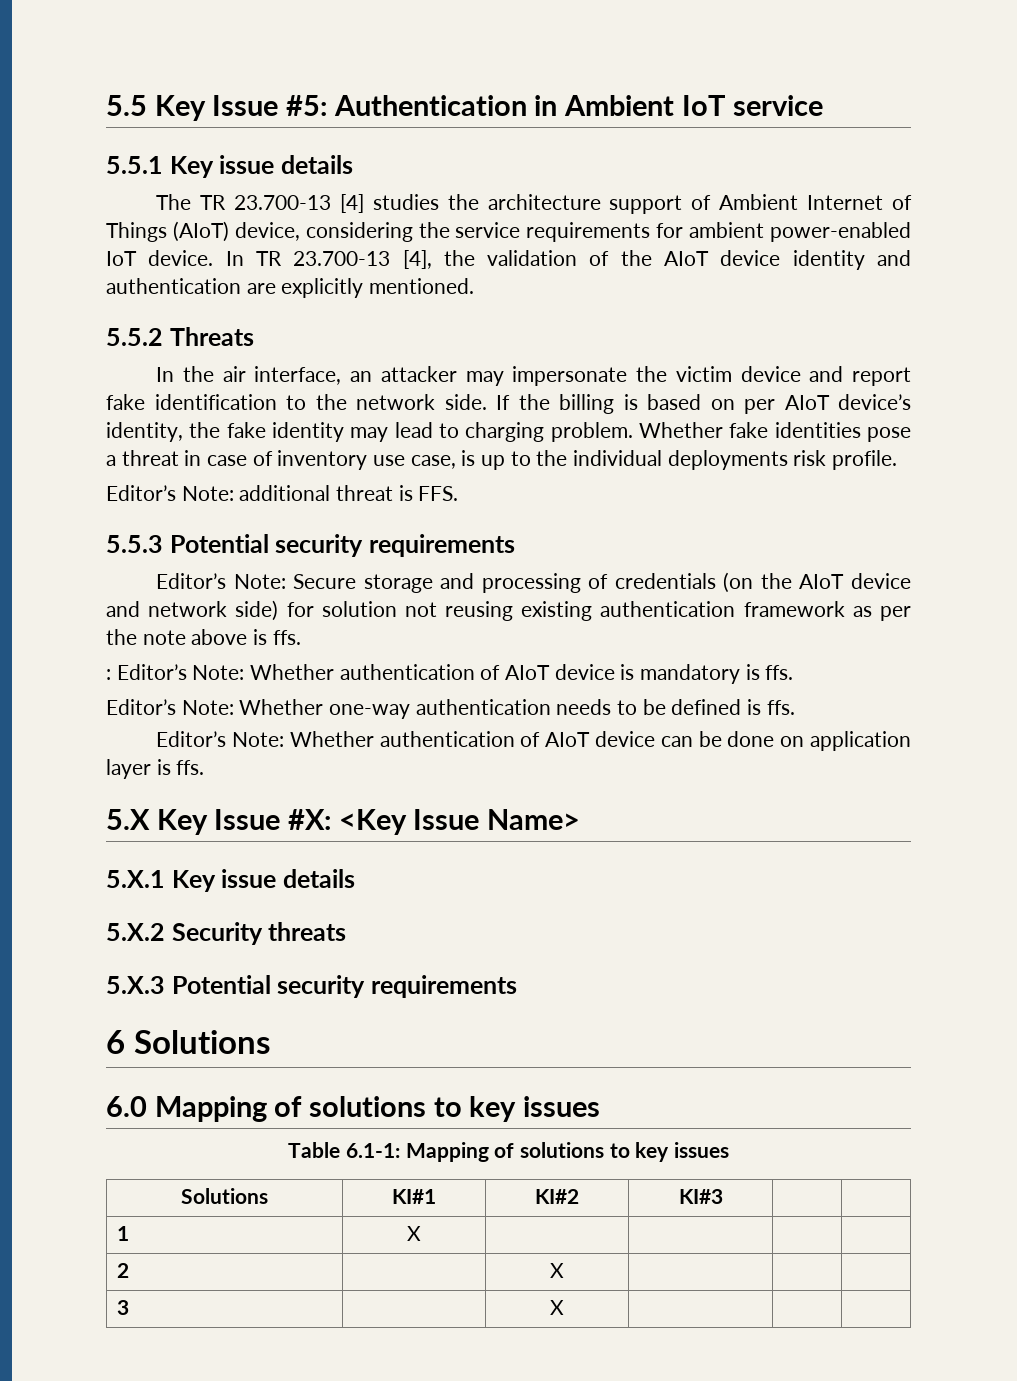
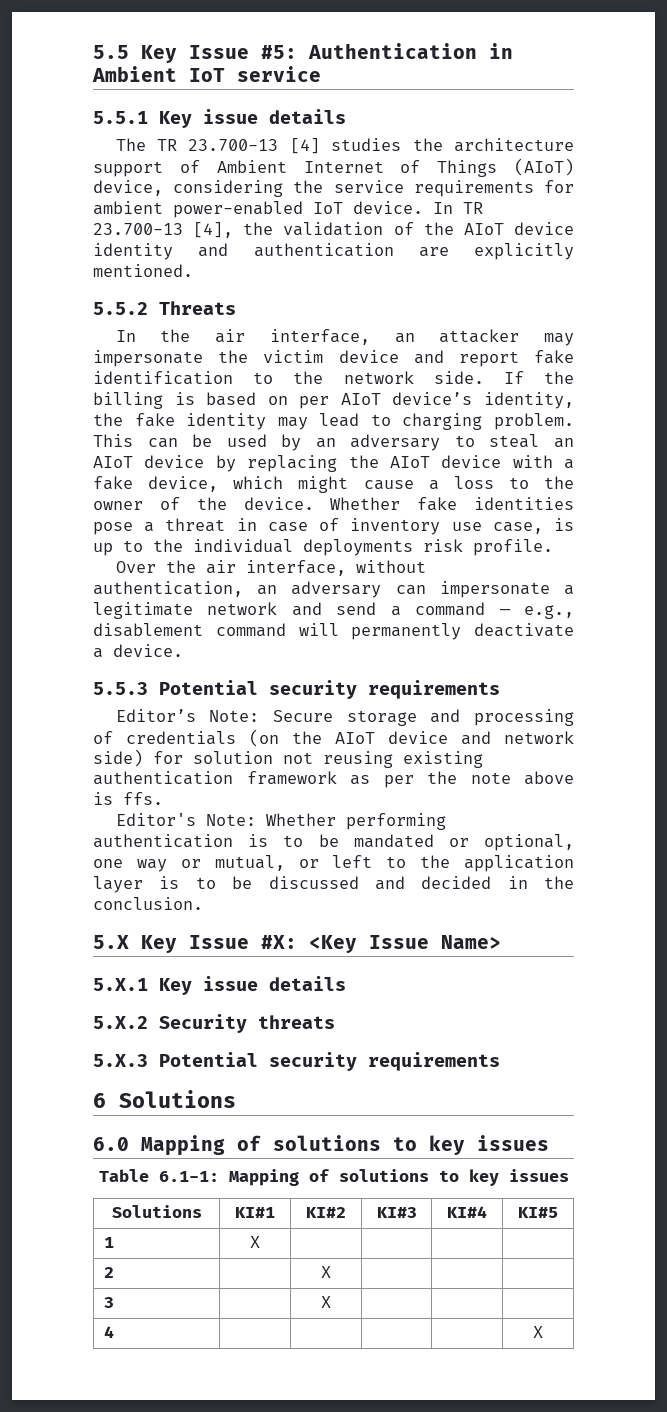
+ This can be used by an adversary to steal an AIoT device by replacing the AIoT device with a fake device, which might cause a loss to the owner of the device.
- Editor’s Note: additional threat is FFS.
+ Over the air interface, without authentication, an adversary can impersonate a legitimate network and send a command — e.g., disablement command will permanently deactivate a device.
- : Editor’s Note: Whether authentication of AIoT device is mandatory is ffs.
- Editor’s Note: Whether one-way authentication needs to be defined is ffs.
- Editor’s Note: Whether authentication of AIoT device can be done on application layer is ffs.
+ Editor's Note: Whether performing authentication is to be mandated or optional, one way or mutual, or left to the application layer is to be discussed and decided in the conclusion.
- Solutions | KI#1 | KI#2 | KI#3 | |
+ Solutions | KI#1 | KI#2 | KI#3 | KI#4 | KI#5
+ 4 | | | | | X

